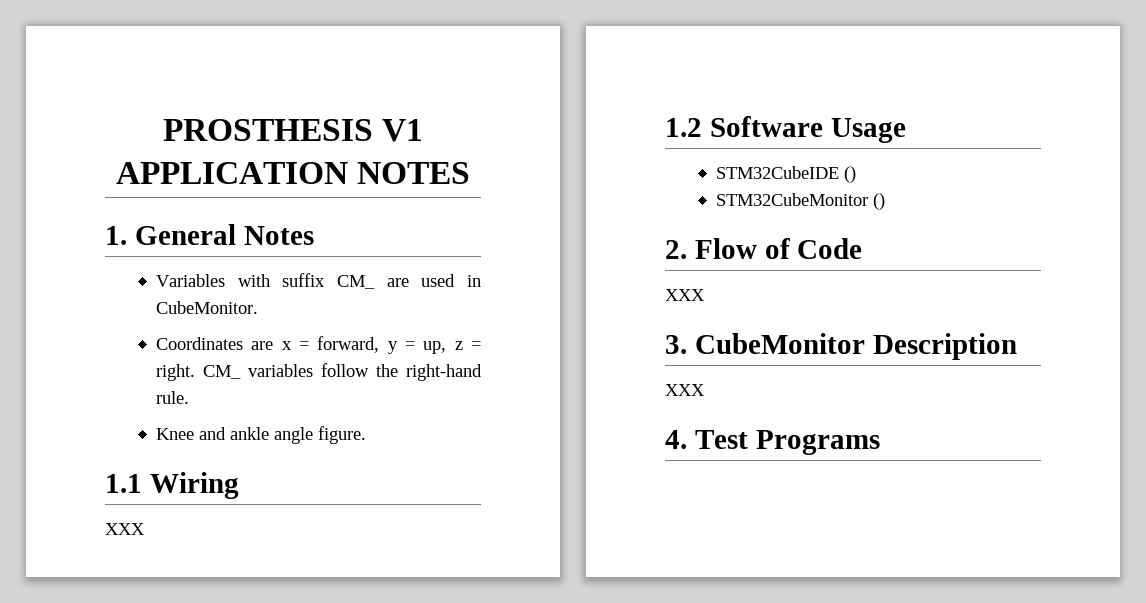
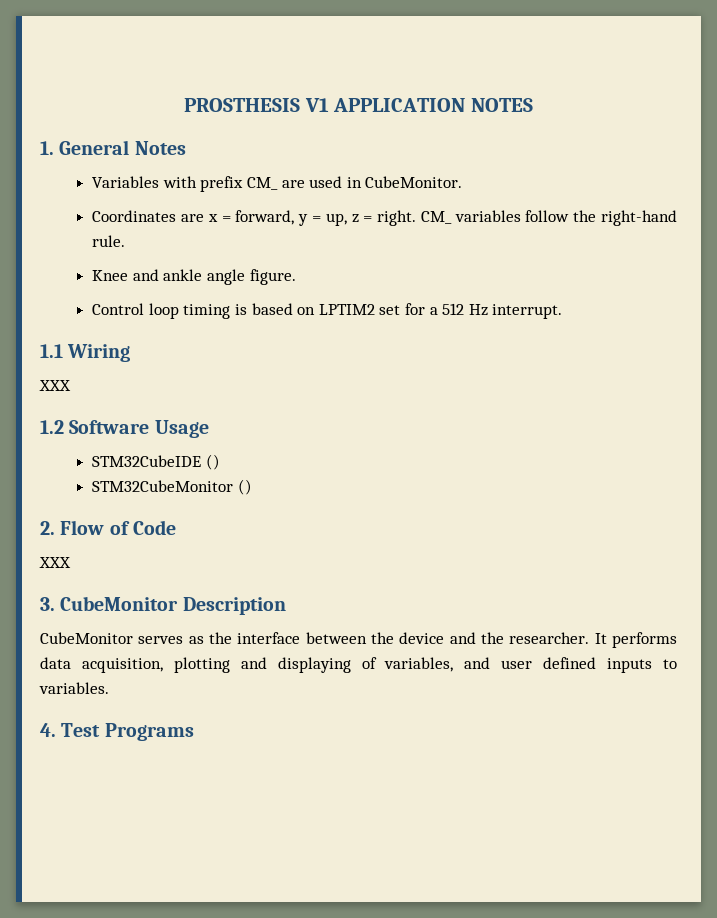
- Variables with suffix CM_ are used in CubeMonitor.
+ Variables with prefix CM_ are used in CubeMonitor.
+ Control loop timing is based on LPTIM2 set for a 512 Hz interrupt.
  3. CubeMonitor Description
- XXX
+ CubeMonitor serves as the interface between the device and the researcher. It performs data acquisition, plotting and displaying of variables, and user defined inputs to variables.

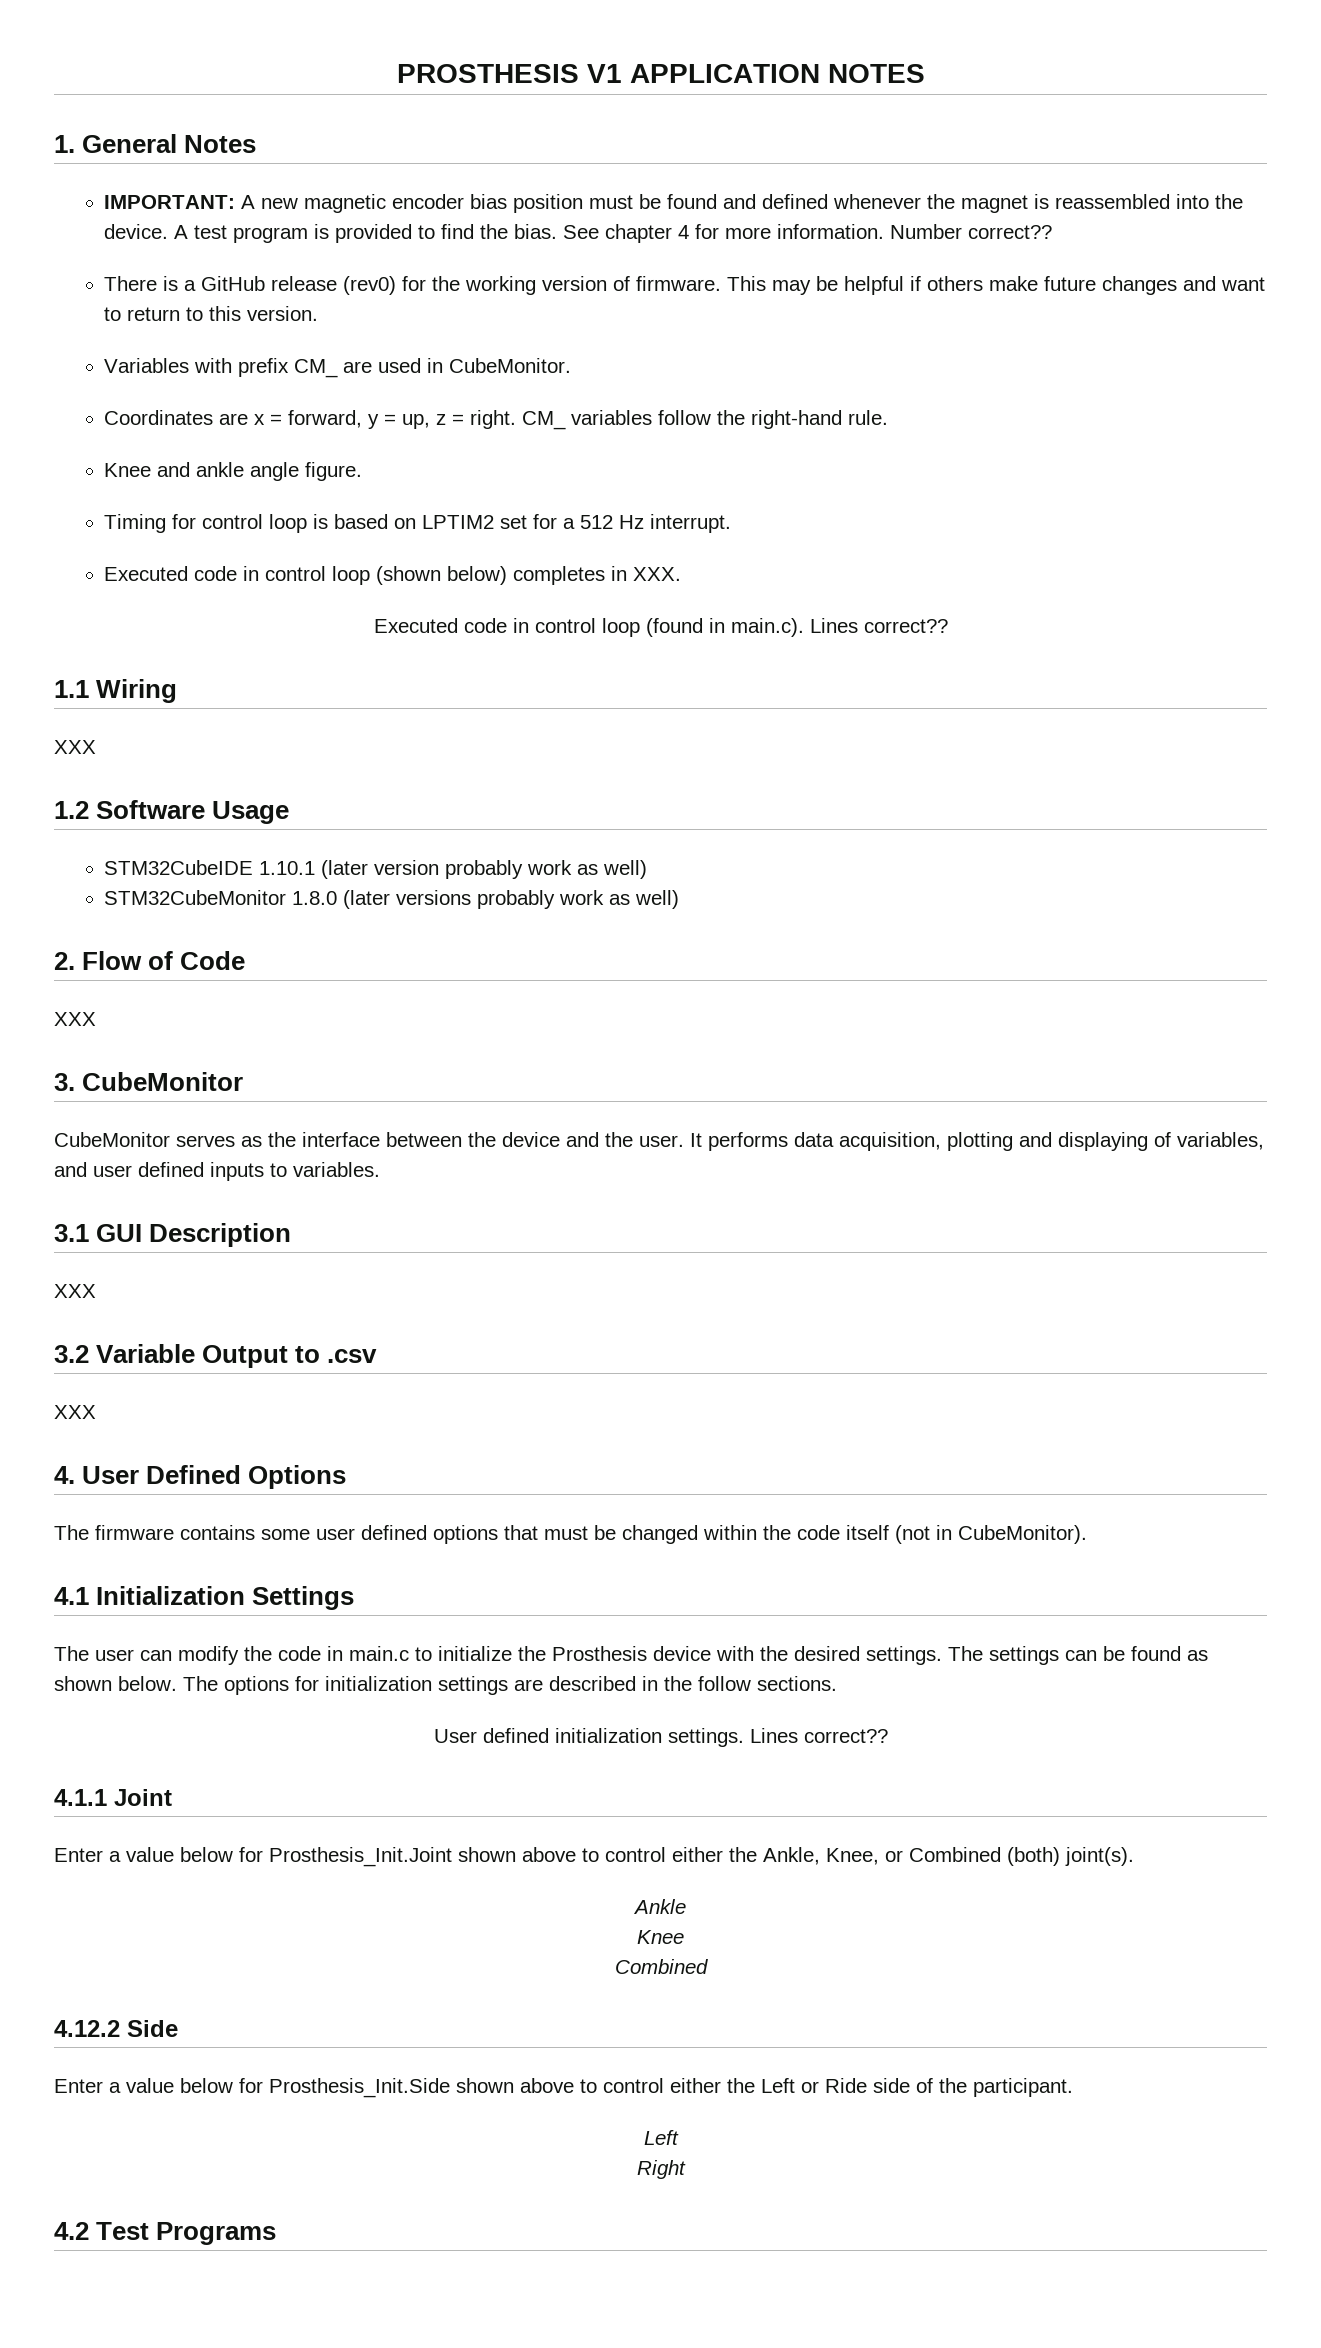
+ IMPORTANT: A new magnetic encoder bias position must be found and defined whenever the magnet is reassembled into the device. A test program is provided to find the bias. See chapter 4 for more information. Number correct??
+ There is a GitHub release (rev0) for the working version of firmware. This may be helpful if others make future changes and want to return to this version.
- Control loop timing is based on LPTIM2 set for a 512 Hz interrupt.
+ Timing for control loop is based on LPTIM2 set for a 512 Hz interrupt.
+ Executed code in control loop (shown below) completes in XXX.
+ Executed code in control loop (found in main.c). Lines correct??
- STM32CubeIDE ()
- STM32CubeMonitor ()
+ STM32CubeIDE 1.10.1 (later version probably work as well)
+ STM32CubeMonitor 1.8.0 (later versions probably work as well)
- 3. CubeMonitor Description
+ 3. CubeMonitor
- CubeMonitor serves as the interface between the device and the researcher.
+ CubeMonitor serves as the interface between the device and the user.
- 4. Test Programs
+ 3.1 GUI Description
+ XXX
+ 3.2 Variable Output to .csv
+ XXX
+ 4. User Defined Options
+ The firmware contains some user defined options that must be changed within the code itself (not in CubeMonitor).
+ 4.1 Initialization Settings
+ The user can modify the code in main.c to initialize the Prosthesis device with the desired settings. The settings can be found as shown below. The options for initialization settings are described in the follow sections.
+ User defined initialization settings. Lines correct??
+ 4.1.1 Joint
+ Enter a value below for Prosthesis_Init.Joint shown above to control either the Ankle, Knee, or Combined (both) joint(s).
+ Ankle
+ Knee
+ Combined
+ 4.12.2 Side
+ Enter a value below for Prosthesis_Init.Side shown above to control either the Left or Ride side of the participant.
+ Left
+ Right
+ 4.2 Test Programs

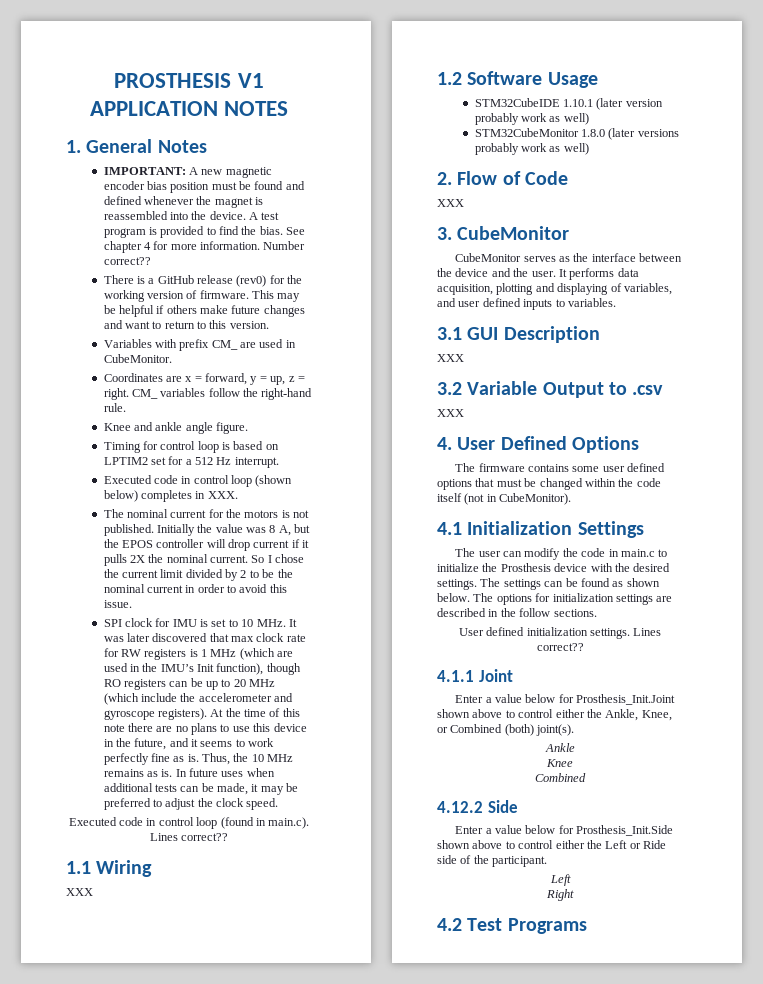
+ The nominal current for the motors is not published. Initially the value was 8 A, but the EPOS controller will drop current if it pulls 2X the nominal current. So I chose the current limit divided by 2 to be the nominal current in order to avoid this issue.
+ SPI clock for IMU is set to 10 MHz. It was later discovered that max clock rate for RW registers is 1 MHz (which are used in the IMU’s Init function), though RO registers can be up to 20 MHz (which include the accelerometer and gyroscope registers). At the time of this note there are no plans to use this device in the future, and it seems to work perfectly fine as is. Thus, the 10 MHz remains as is. In future uses when additional tests can be made, it may be preferred to adjust the clock speed.

